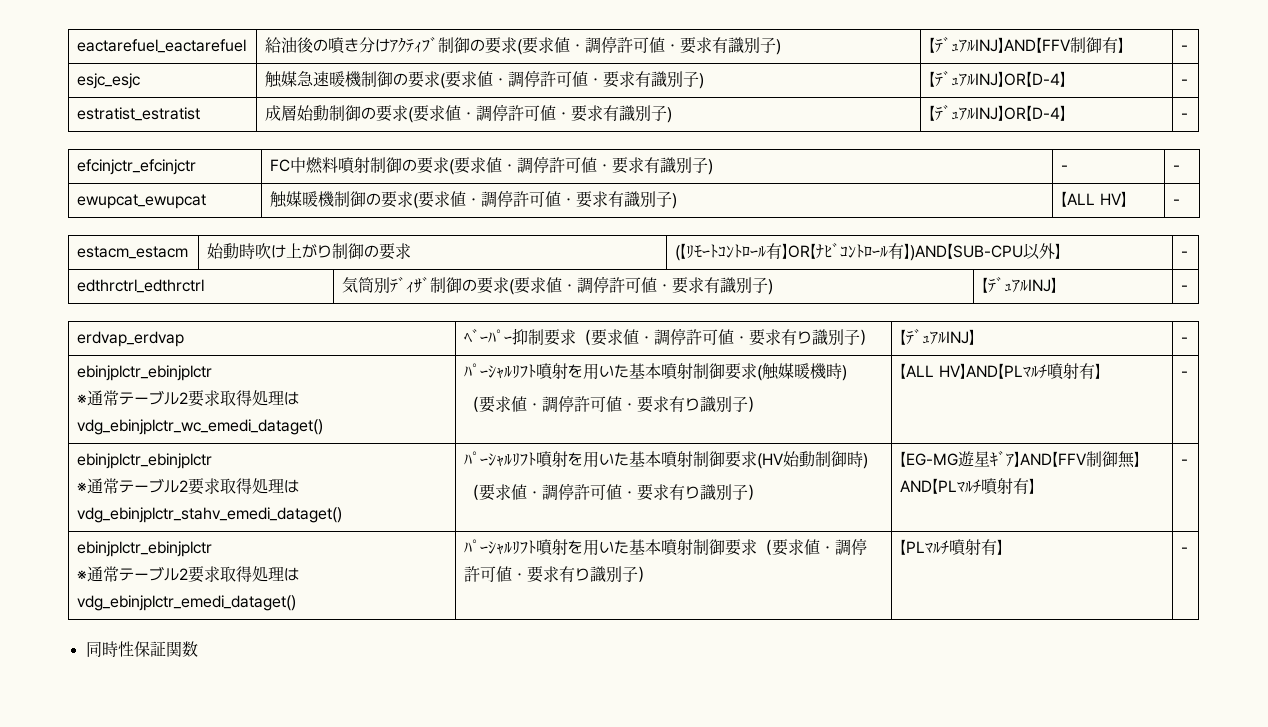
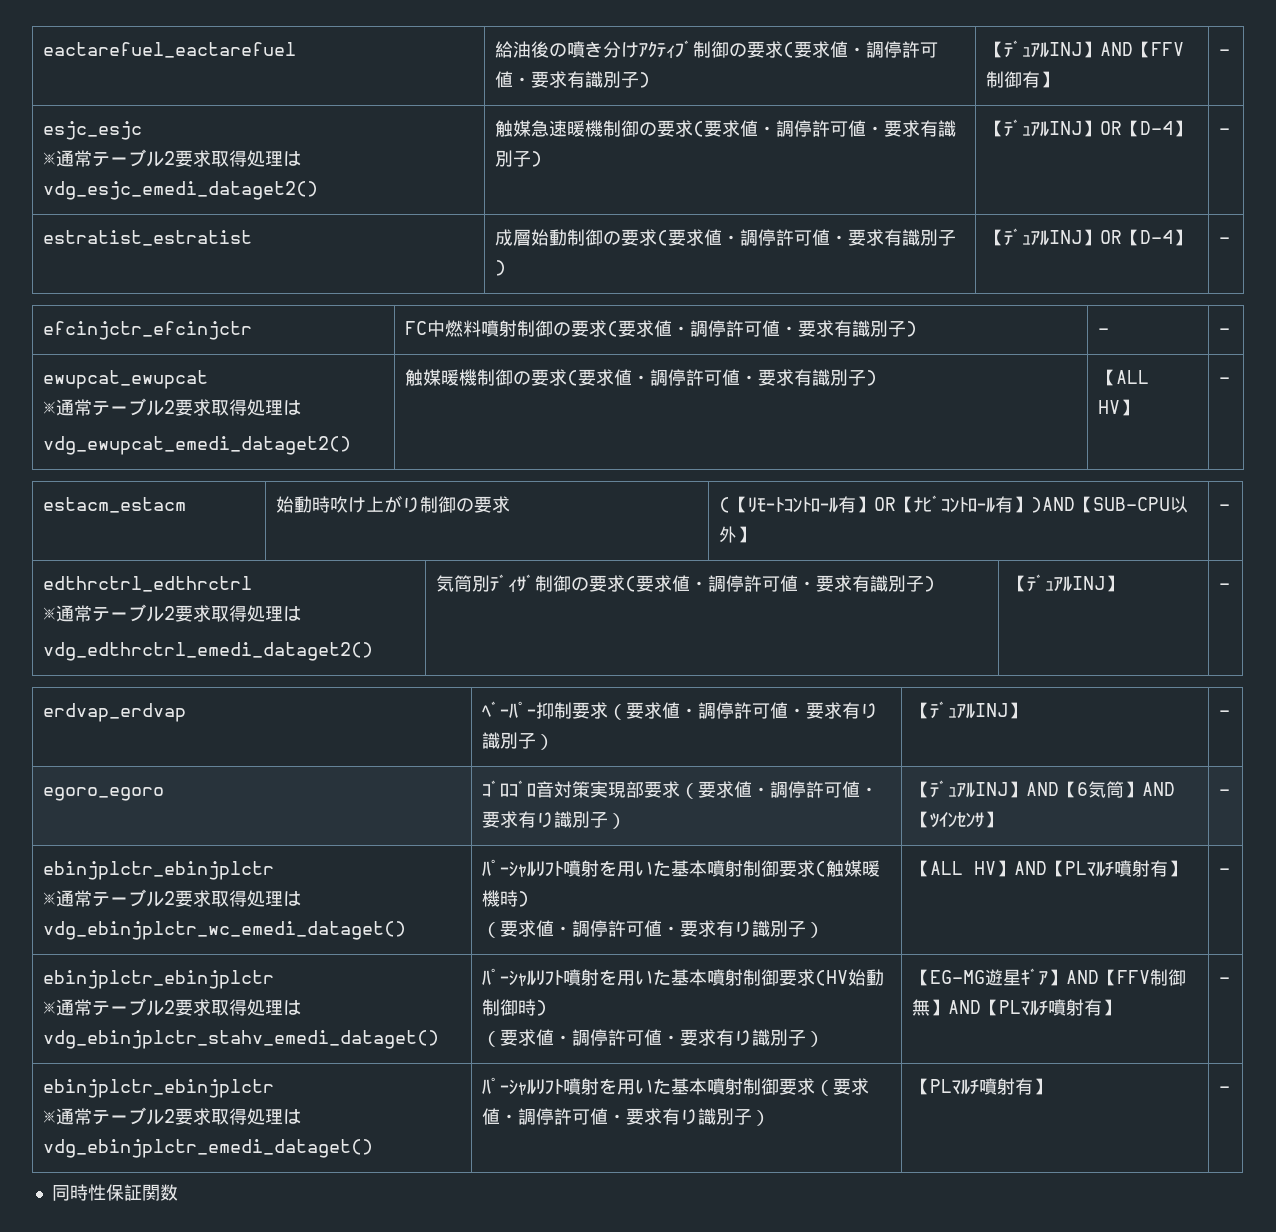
- esjc_esjc | 触媒急速暖機制御の要求(要求値・調停許可値・要求有識別子) | 【ﾃﾞｭｱﾙINJ】OR【D-4】 | -
+ esjc_esjc
+ ※通常テーブル2要求取得処理はvdg_esjc_emedi_dataget2() | 触媒急速暖機制御の要求(要求値・調停許可値・要求有識別子) | 【ﾃﾞｭｱﾙINJ】OR【D-4】 | -
- ewupcat_ewupcat | 触媒暖機制御の要求(要求値・調停許可値・要求有識別子) | 【ALL HV】 | -
+ ewupcat_ewupcat
+ ※通常テーブル2要求取得処理は
+ vdg_ewupcat_emedi_dataget2() | 触媒暖機制御の要求(要求値・調停許可値・要求有識別子) | 【ALL HV】 | -
- edthrctrl_edthrctrl | 気筒別ﾃﾞｨｻﾞ制御の要求(要求値・調停許可値・要求有識別子) | 【ﾃﾞｭｱﾙINJ】 | -
+ edthrctrl_edthrctrl
+ ※通常テーブル2要求取得処理は
+ vdg_edthrctrl_emedi_dataget2() | 気筒別ﾃﾞｨｻﾞ制御の要求(要求値・調停許可値・要求有識別子) | 【ﾃﾞｭｱﾙINJ】 | -
+ egoro_egoro | ｺﾞﾛｺﾞﾛ音対策実現部要求（要求値・調停許可値・要求有り識別子） | 【ﾃﾞｭｱﾙINJ】AND【6気筒】AND【ﾂｲﾝｾﾝｻ】 | -

